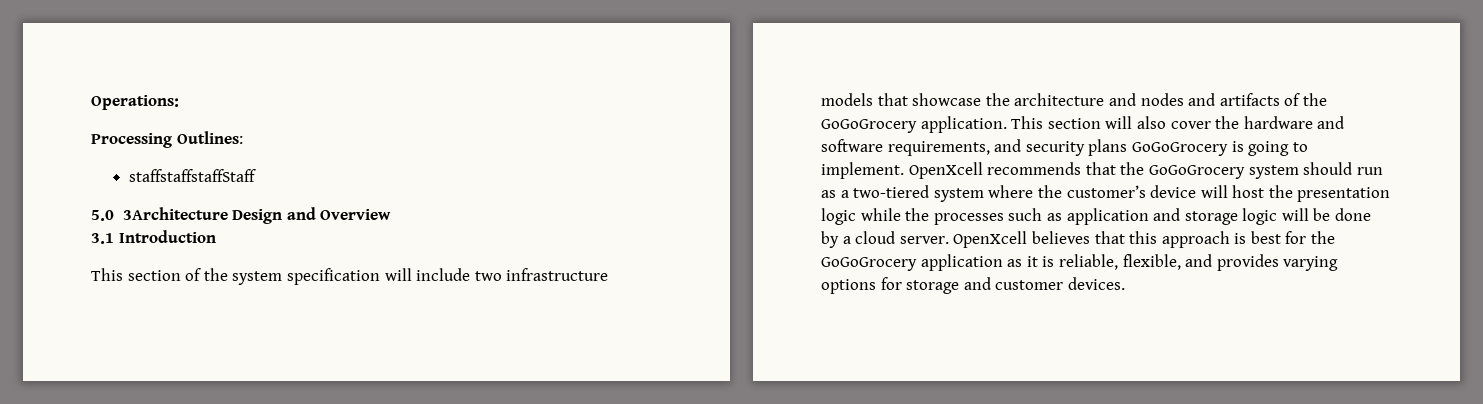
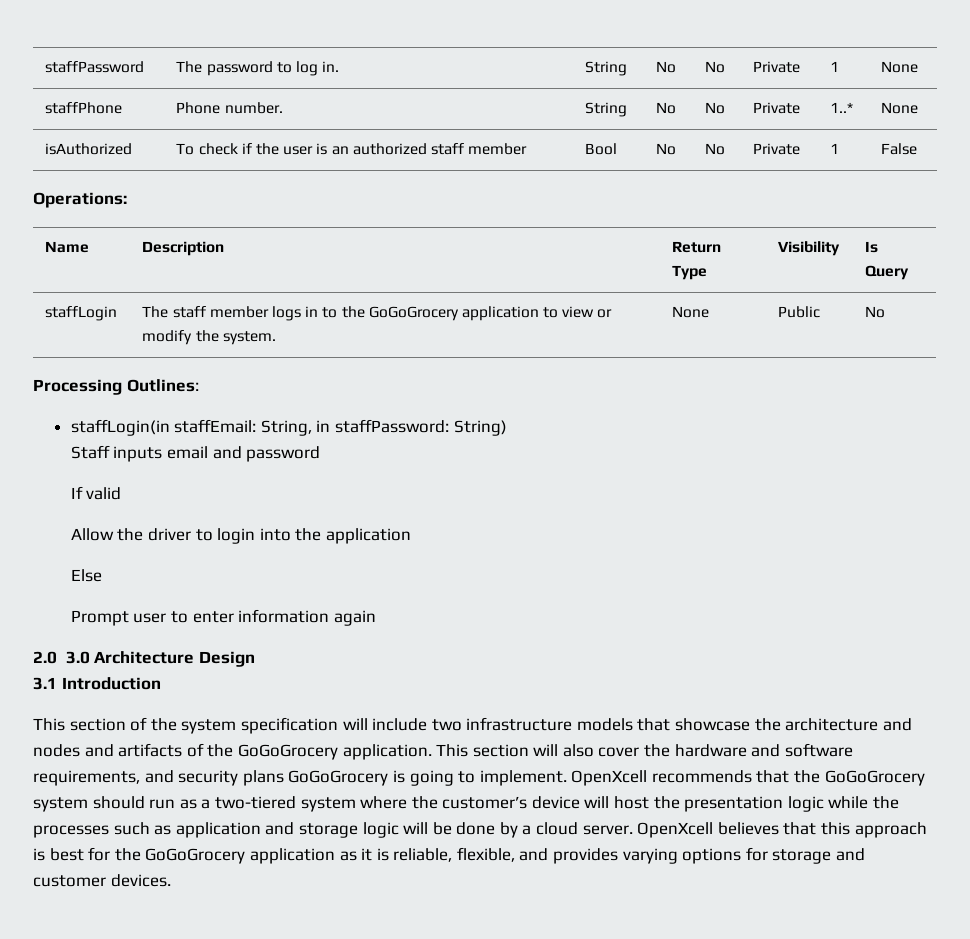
+ staffPassword | The password to log in. | String | No | No | Private | 1 | None
+ staffPhone | Phone number. | String | No | No | Private | 1..* | None
+ isAuthorized | To check if the user is an authorized staff member | Bool | No | No | Private | 1 | False
  Operations:
+ Name | Description | Return Type | Visibility | Is Query
+ staffLogin | The staff member logs in to the GoGoGrocery application to view or modify the system. | None | Public | No
  Processing Outlines:
- staffstaffstaffStaff
- 5.0 3Architecture Design and Overview
+ staffLogin(in staffEmail: String, in staffPassword: String)
+ Staff inputs email and password
+ If valid
+ Allow the driver to login into the application
+ Else
+ Prompt user to enter information again
+ 2.0 3.0 Architecture Design

